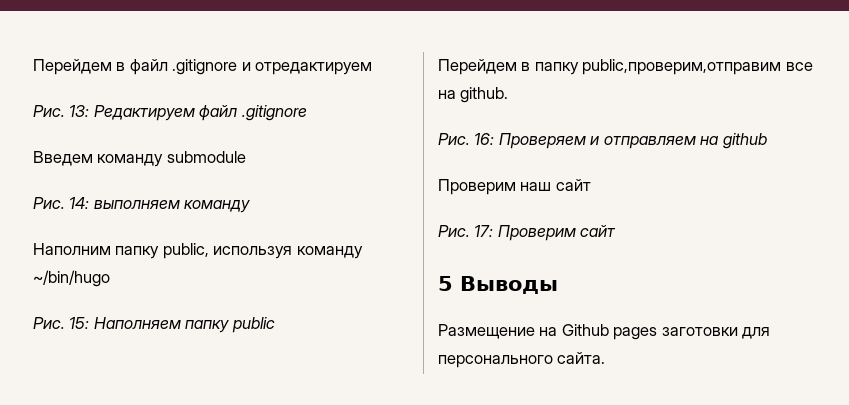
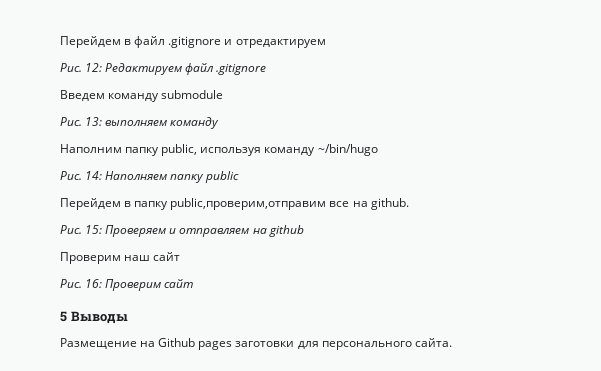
- Рис. 13: Редактируем файл .gitignore
+ Рис. 12: Редактируем файл .gitignore
- Рис. 14: выполняем команду
+ Рис. 13: выполняем команду
- Рис. 15: Наполняем папку public
+ Рис. 14: Наполняем папку public
- Рис. 16: Проверяем и отправляем на github
+ Рис. 15: Проверяем и отправляем на github
- Рис. 17: Проверим сайт
+ Рис. 16: Проверим сайт

